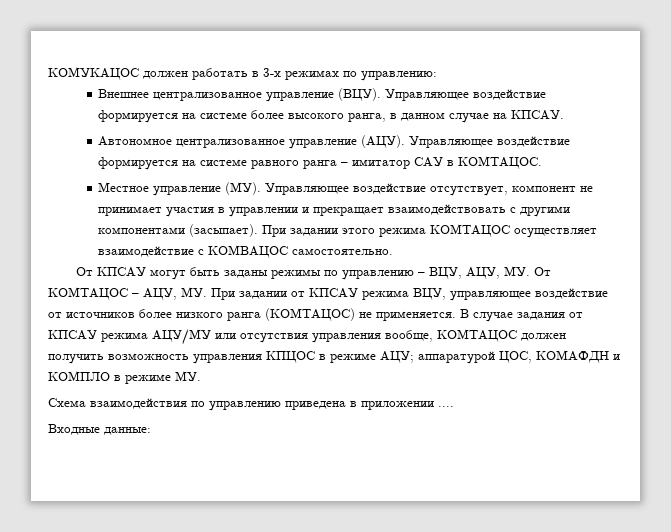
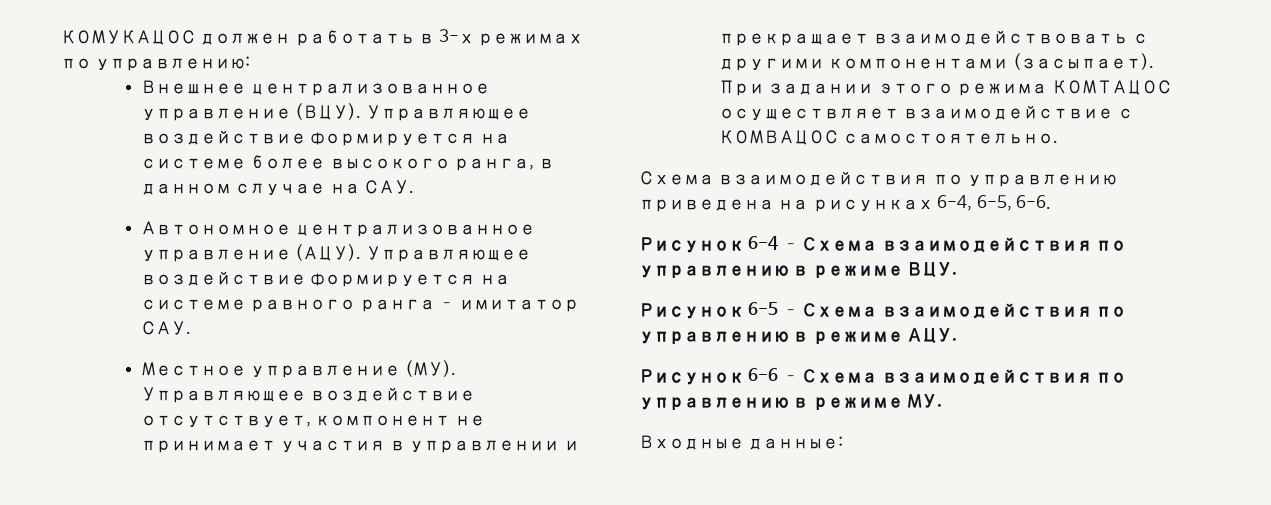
- Управляющее воздействие формируется на системе более высокого ранга, в данном случае на КПСАУ.
+ Управляющее воздействие формируется на системе более высокого ранга, в данном случае на САУ.
- Управляющее воздействие формируется на системе равного ранга – имитатор САУ в КОМТАЦОС.
+ Управляющее воздействие формируется на системе равного ранга – имитатор САУ.
- От КПСАУ могут быть заданы режимы по управлению – ВЦУ, АЦУ, МУ. От КОМТАЦОС – АЦУ, МУ. При задании от КПСАУ режима ВЦУ, управляющее воздействие от источников более низкого ранга (КОМТАЦОС) не применяется. В случае задания от КПСАУ режима АЦУ/МУ или отсутствия управления вообще, КОМТАЦОС должен получить возможность управления КПЦОС в режиме АЦУ; аппаратурой ЦОС, КОМАФДН и КОМПЛО в режиме МУ.
- Схема взаимодействия по управлению приведена в приложении ....
+ Схема взаимодействия по управлению приведена на рисунках 6-4, 6-5, 6-6.
+ Рисунок 6-4 – Схема взаимодействия по управлению в режиме ВЦУ.
+ Рисунок 6-5 – Схема взаимодействия по управлению в режиме АЦУ.
+ Рисунок 6-6 – Схема взаимодействия по управлению в режиме МУ.

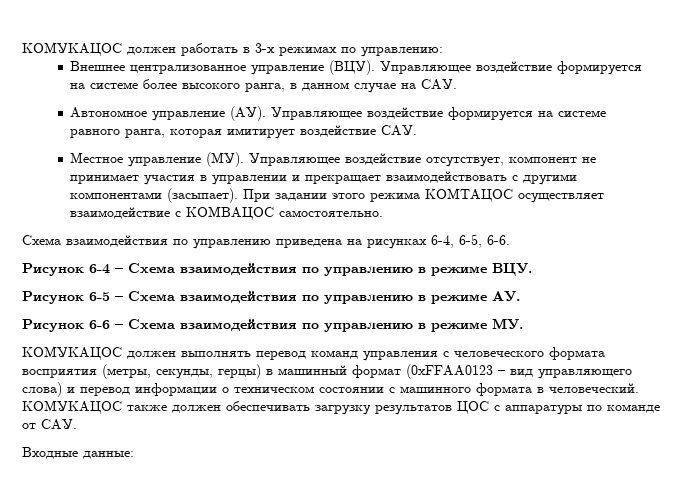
- Автономное централизованное управление (АЦУ). Управляющее воздействие формируется на системе равного ранга – имитатор САУ.
+ Автономное управление (АУ). Управляющее воздействие формируется на системе равного ранга, которая имитирует воздействие САУ.
- Рисунок 6-5 – Схема взаимодействия по управлению в режиме АЦУ.
+ Рисунок 6-5 – Схема взаимодействия по управлению в режиме АУ.
+ КОМУКАЦОС должен выполнять перевод команд управления с человеческого формата восприятия (метры, секунды, герцы) в машинный формат (0xFFAA0123 – вид управляющего слова) и перевод информации о техническом состоянии с машинного формата в человеческий. КОМУКАЦОС также должен обеспечивать загрузку результатов ЦОС с аппаратуры по команде от САУ.

